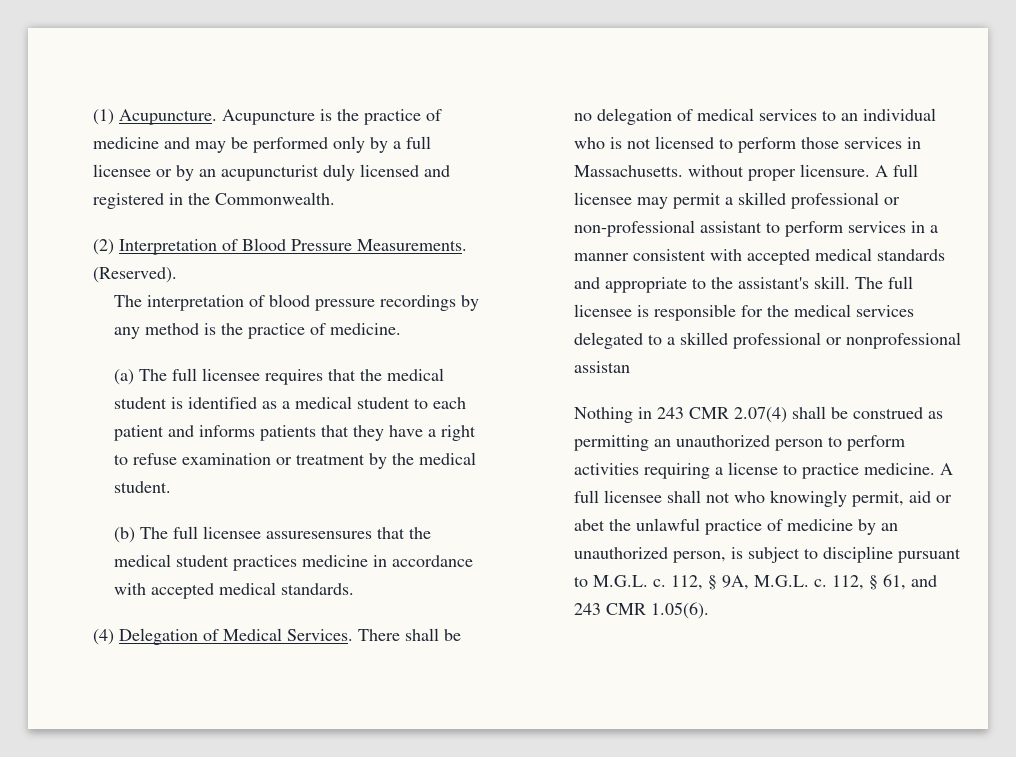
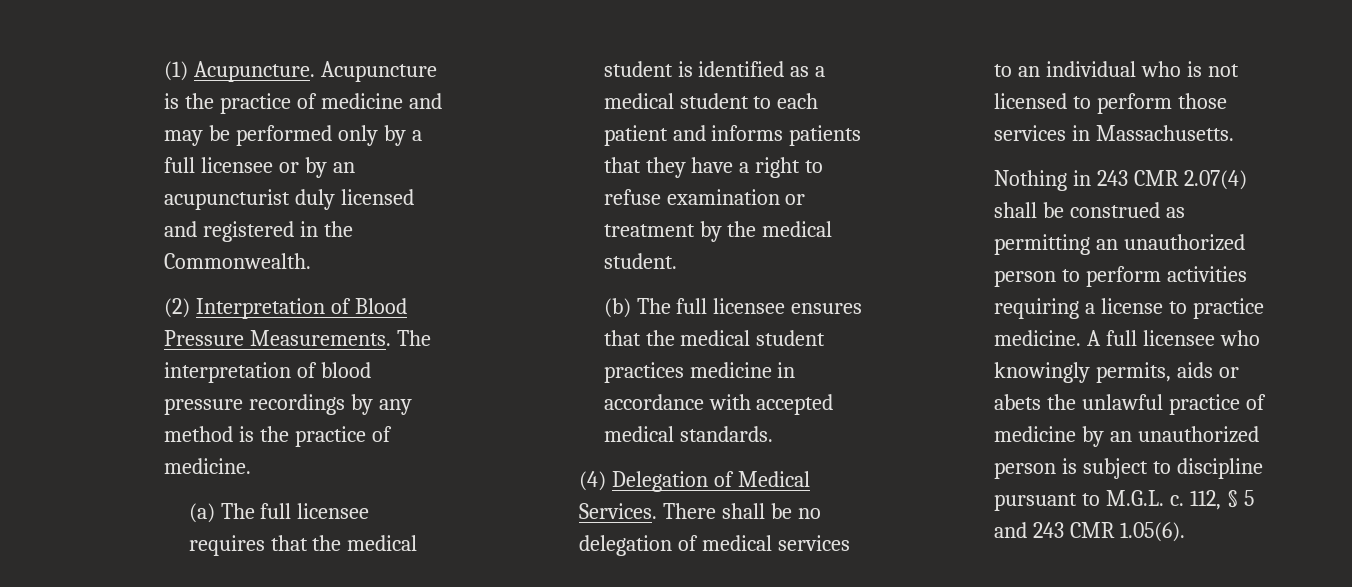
- (2) Interpretation of Blood Pressure Measurements. (Reserved).
- The interpretation of blood pressure recordings by any method is the practice of medicine.
+ (2) Interpretation of Blood Pressure Measurements. The interpretation of blood pressure recordings by any method is the practice of medicine.
- (b) The full licensee assuresensures that the medical student practices medicine in accordance with accepted medical standards.
+ (b) The full licensee ensures that the medical student practices medicine in accordance with accepted medical standards.
- There shall be no delegation of medical services to an individual who is not licensed to perform those services in Massachusetts. without proper licensure. A full licensee may permit a skilled professional or non-professional assistant to perform services in a manner consistent with accepted medical standards and appropriate to the assistant's skill. The full licensee is responsible for the medical services delegated to a skilled professional or nonprofessional assistan
+ There shall be no delegation of medical services to an individual who is not licensed to perform those services in Massachusetts.
- A full licensee shall not who knowingly permit, aid or abet the unlawful practice of medicine by an unauthorized person, is subject to discipline pursuant to M.G.L. c.
+ A full licensee who knowingly permits, aids or abets the unlawful practice of medicine by an unauthorized person is subject to discipline pursuant to M.G.L. c.
- 112, § 9A, M.G.L. c. 112, § 61, and 243 CMR 1.05(6).
+ 112, § 5 and 243 CMR 1.05(6).

